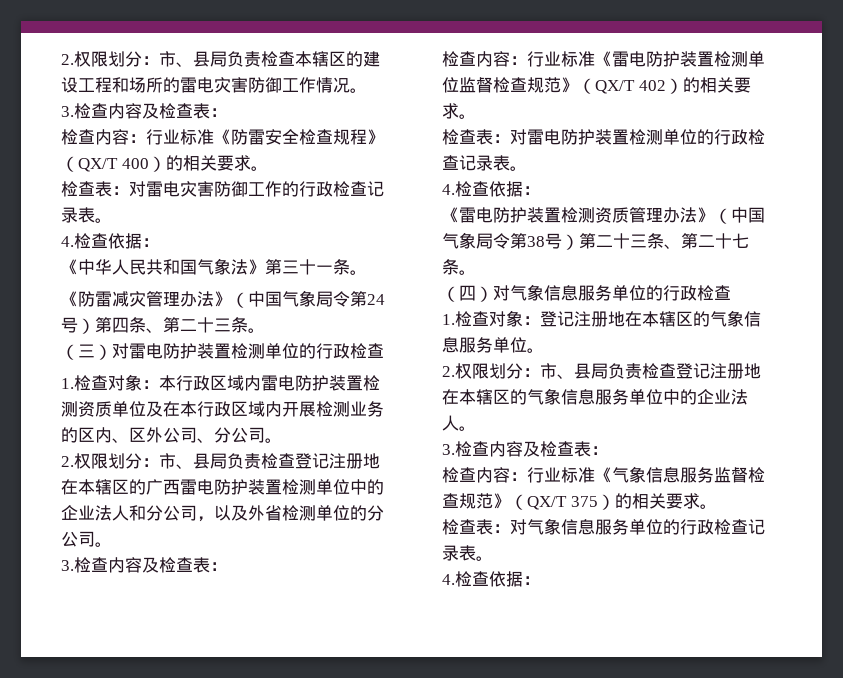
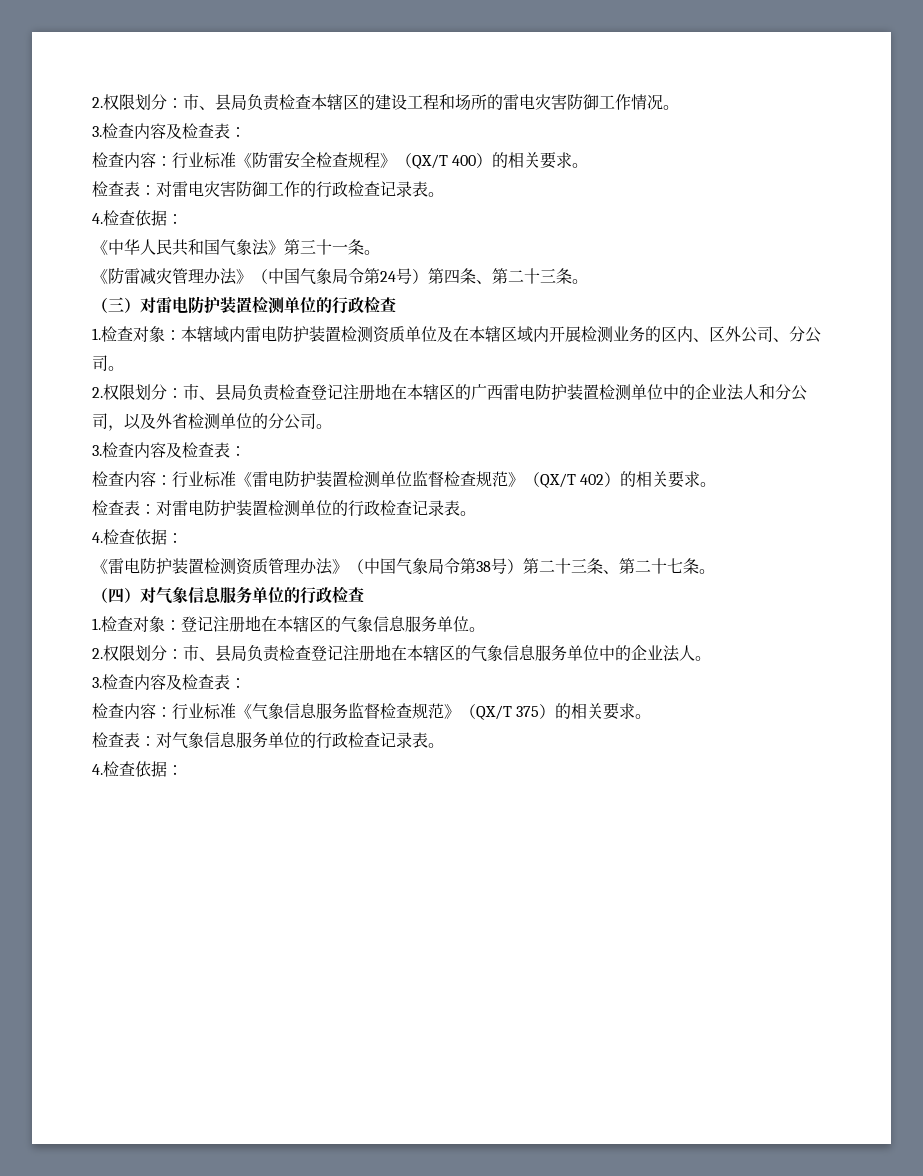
- 1.检查对象：本行政区域内雷电防护装置检测资质单位及在本行政区域内开展检测业务的区内、区外公司、分公司。
+ 1.检查对象：本辖域内雷电防护装置检测资质单位及在本辖区域内开展检测业务的区内、区外公司、分公司。

